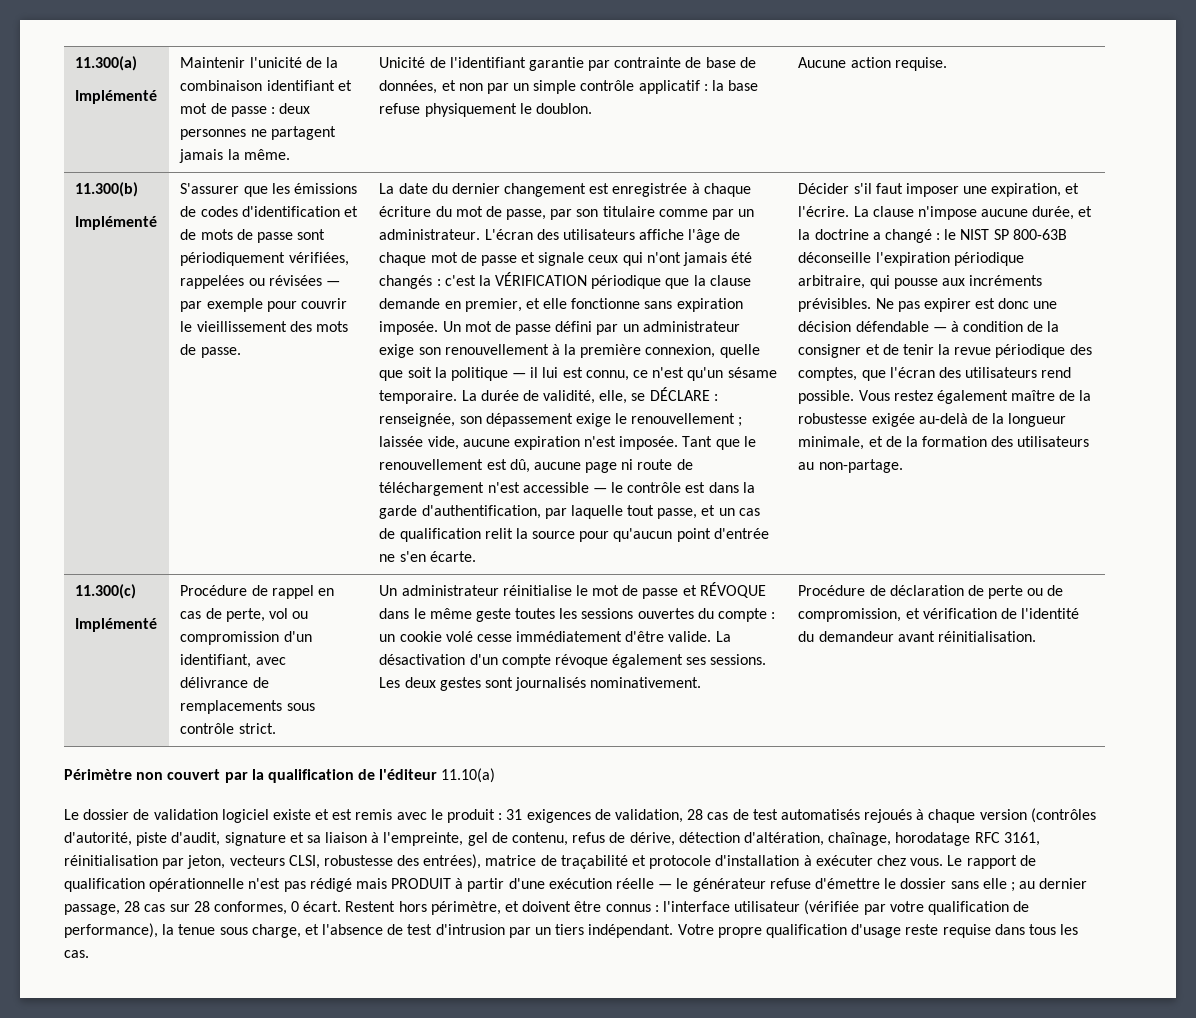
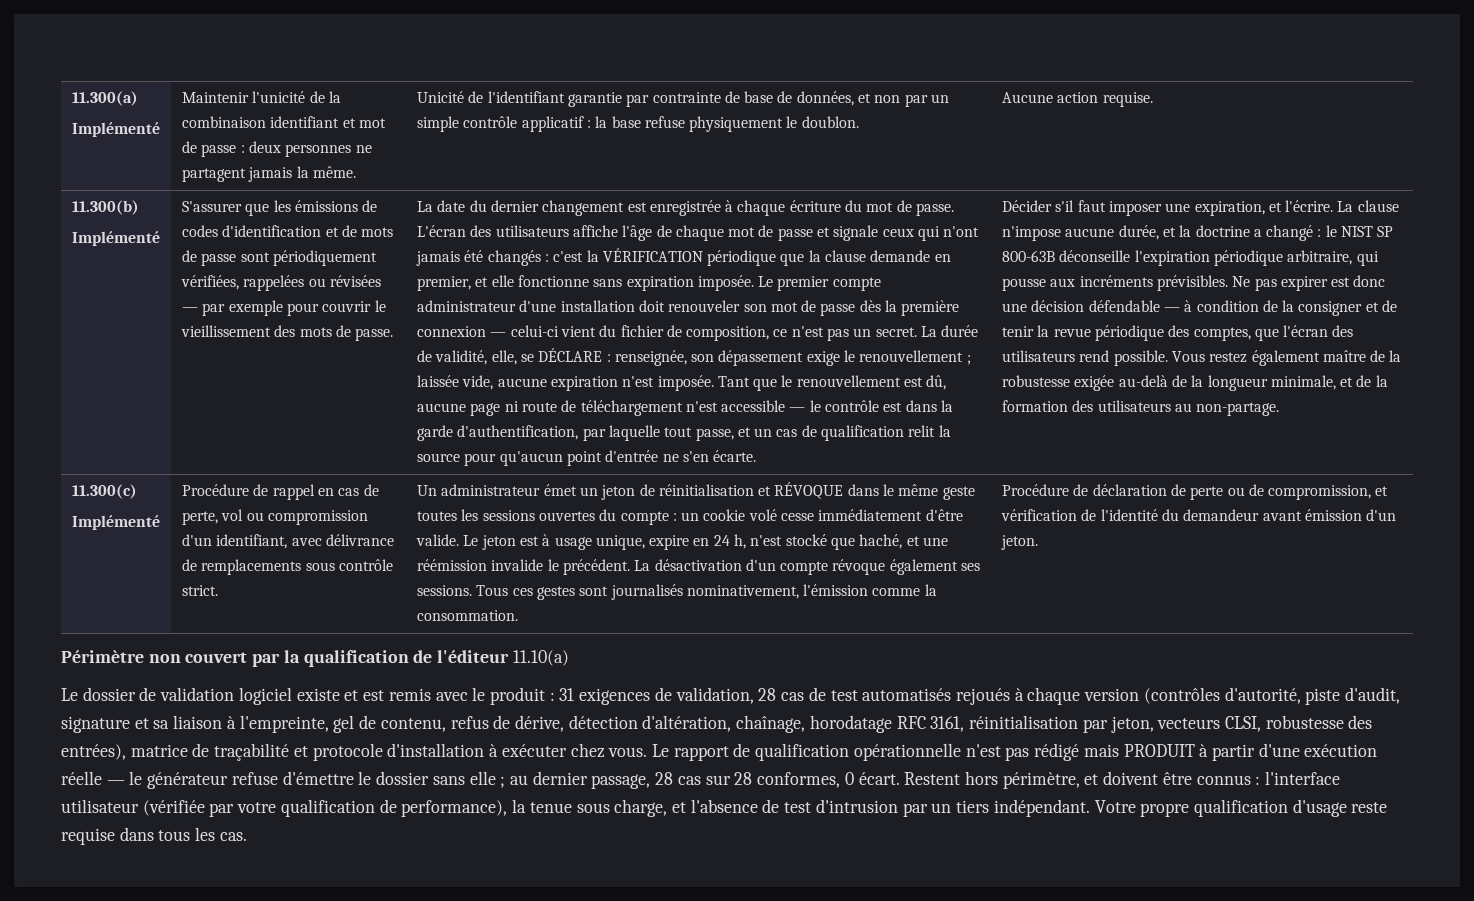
- La date du dernier changement est enregistrée à chaque écriture du mot de passe, par son titulaire comme par un administrateur.
+ La date du dernier changement est enregistrée à chaque écriture du mot de passe.
- Un mot de passe défini par un administrateur exige son renouvellement à la première connexion, quelle que soit la politique — il lui est connu, ce n'est qu'un sésame temporaire.
+ Le premier compte administrateur d'une installation doit renouveler son mot de passe dès la première connexion — celui-ci vient du fichier de composition, ce n'est pas un secret.
- Un administrateur réinitialise le mot de passe et RÉVOQUE dans le même geste toutes les sessions ouvertes du compte : un cookie volé cesse immédiatement d'être valide.
+ Un administrateur émet un jeton de réinitialisation et RÉVOQUE dans le même geste toutes les sessions ouvertes du compte : un cookie volé cesse immédiatement d'être valide.
+ Le jeton est à usage unique, expire en 24 h, n'est stocké que haché, et une réémission invalide le précédent.
- Les deux gestes sont journalisés nominativement.
+ Tous ces gestes sont journalisés nominativement, l'émission comme la consommation.
- Procédure de déclaration de perte ou de compromission, et vérification de l'identité du demandeur avant réinitialisation.
+ Procédure de déclaration de perte ou de compromission, et vérification de l'identité du demandeur avant émission d'un jeton.

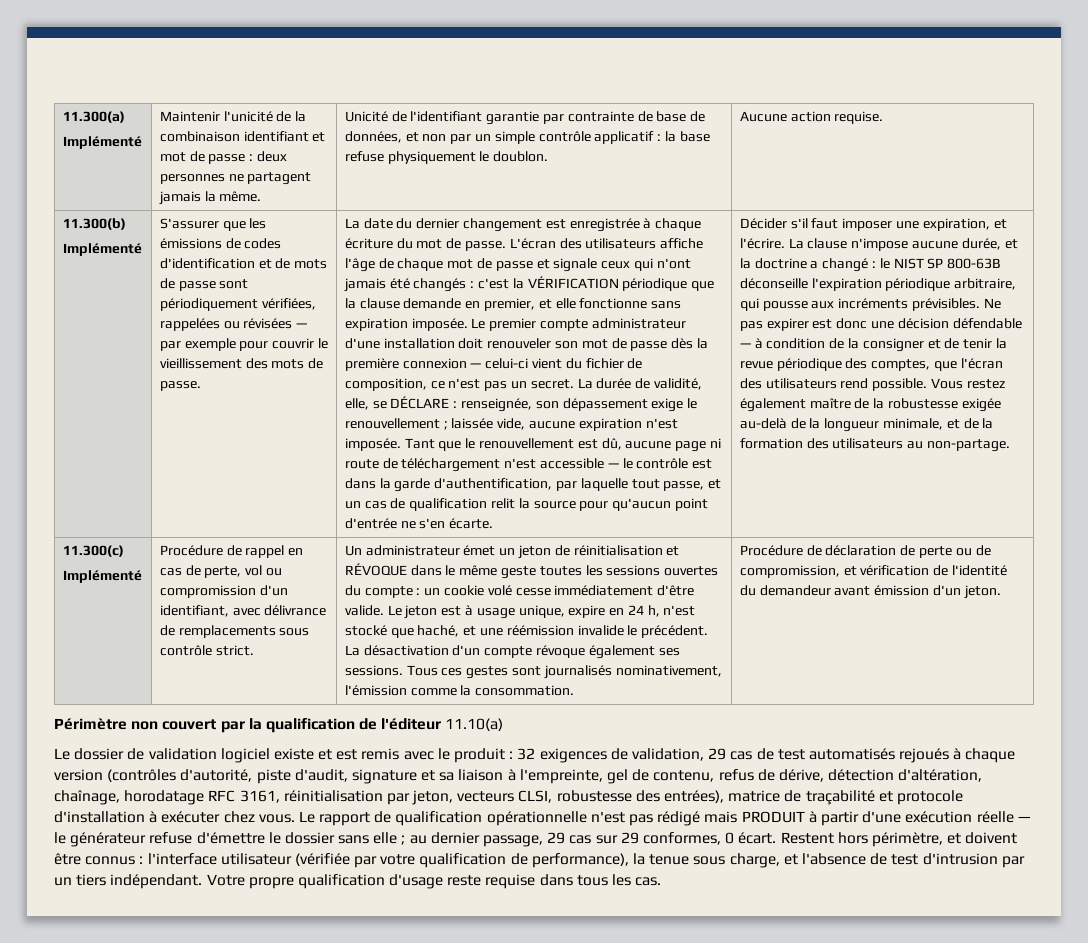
- 31 exigences de validation, 28 cas de test automatisés rejoués à chaque version (contrôles d'autorité, piste d'audit, signature et sa liaison à l'empreinte, gel de contenu, refus de dérive, détection d'altération, chaînage, horodatage RFC 3161, réinitialisation par jeton, vecteurs CLSI, robustesse des entrées), matrice de traçabilité et protocole d'installation à exécuter chez vous.
+ 32 exigences de validation, 29 cas de test automatisés rejoués à chaque version (contrôles d'autorité, piste d'audit, signature et sa liaison à l'empreinte, gel de contenu, refus de dérive, détection d'altération, chaînage, horodatage RFC 3161, réinitialisation par jeton, vecteurs CLSI, robustesse des entrées), matrice de traçabilité et protocole d'installation à exécuter chez vous.
- Le rapport de qualification opérationnelle n'est pas rédigé mais PRODUIT à partir d'une exécution réelle — le générateur refuse d'émettre le dossier sans elle ; au dernier passage, 28 cas sur 28 conformes, 0 écart.
+ Le rapport de qualification opérationnelle n'est pas rédigé mais PRODUIT à partir d'une exécution réelle — le générateur refuse d'émettre le dossier sans elle ; au dernier passage, 29 cas sur 29 conformes, 0 écart.

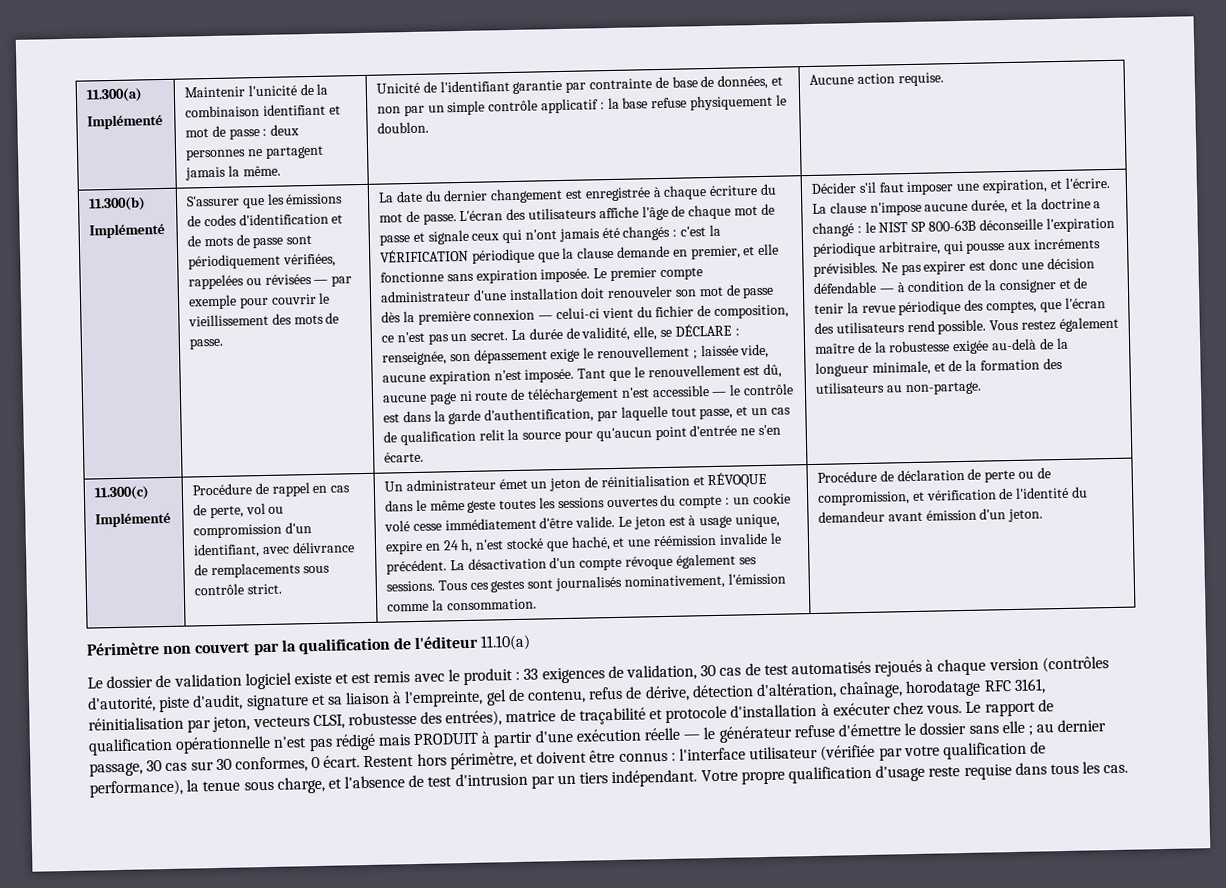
- 32 exigences de validation, 29 cas de test automatisés rejoués à chaque version (contrôles d'autorité, piste d'audit, signature et sa liaison à l'empreinte, gel de contenu, refus de dérive, détection d'altération, chaînage, horodatage RFC 3161, réinitialisation par jeton, vecteurs CLSI, robustesse des entrées), matrice de traçabilité et protocole d'installation à exécuter chez vous.
+ 33 exigences de validation, 30 cas de test automatisés rejoués à chaque version (contrôles d'autorité, piste d'audit, signature et sa liaison à l'empreinte, gel de contenu, refus de dérive, détection d'altération, chaînage, horodatage RFC 3161, réinitialisation par jeton, vecteurs CLSI, robustesse des entrées), matrice de traçabilité et protocole d'installation à exécuter chez vous.
- Le rapport de qualification opérationnelle n'est pas rédigé mais PRODUIT à partir d'une exécution réelle — le générateur refuse d'émettre le dossier sans elle ; au dernier passage, 29 cas sur 29 conformes, 0 écart.
+ Le rapport de qualification opérationnelle n'est pas rédigé mais PRODUIT à partir d'une exécution réelle — le générateur refuse d'émettre le dossier sans elle ; au dernier passage, 30 cas sur 30 conformes, 0 écart.

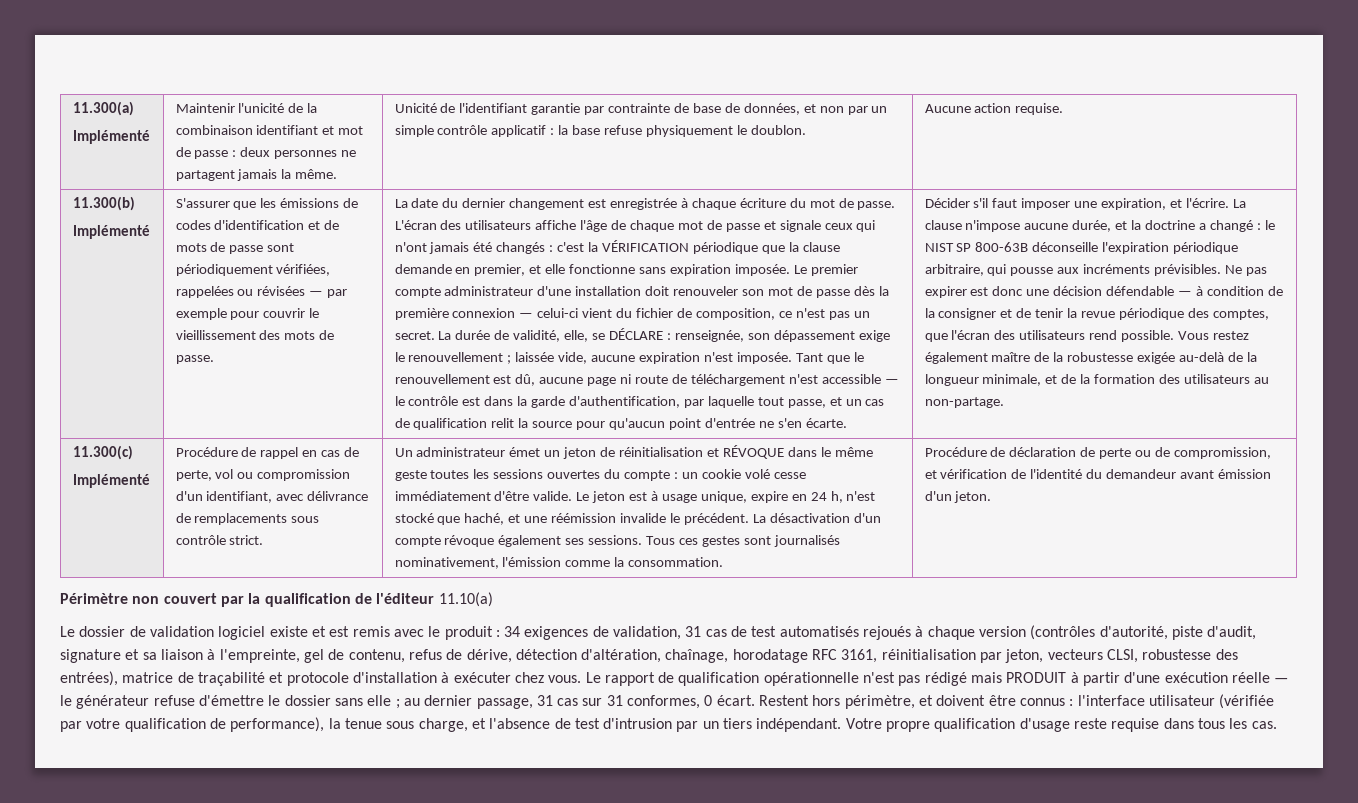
- 33 exigences de validation, 30 cas de test automatisés rejoués à chaque version (contrôles d'autorité, piste d'audit, signature et sa liaison à l'empreinte, gel de contenu, refus de dérive, détection d'altération, chaînage, horodatage RFC 3161, réinitialisation par jeton, vecteurs CLSI, robustesse des entrées), matrice de traçabilité et protocole d'installation à exécuter chez vous.
+ 34 exigences de validation, 31 cas de test automatisés rejoués à chaque version (contrôles d'autorité, piste d'audit, signature et sa liaison à l'empreinte, gel de contenu, refus de dérive, détection d'altération, chaînage, horodatage RFC 3161, réinitialisation par jeton, vecteurs CLSI, robustesse des entrées), matrice de traçabilité et protocole d'installation à exécuter chez vous.
- Le rapport de qualification opérationnelle n'est pas rédigé mais PRODUIT à partir d'une exécution réelle — le générateur refuse d'émettre le dossier sans elle ; au dernier passage, 30 cas sur 30 conformes, 0 écart.
+ Le rapport de qualification opérationnelle n'est pas rédigé mais PRODUIT à partir d'une exécution réelle — le générateur refuse d'émettre le dossier sans elle ; au dernier passage, 31 cas sur 31 conformes, 0 écart.

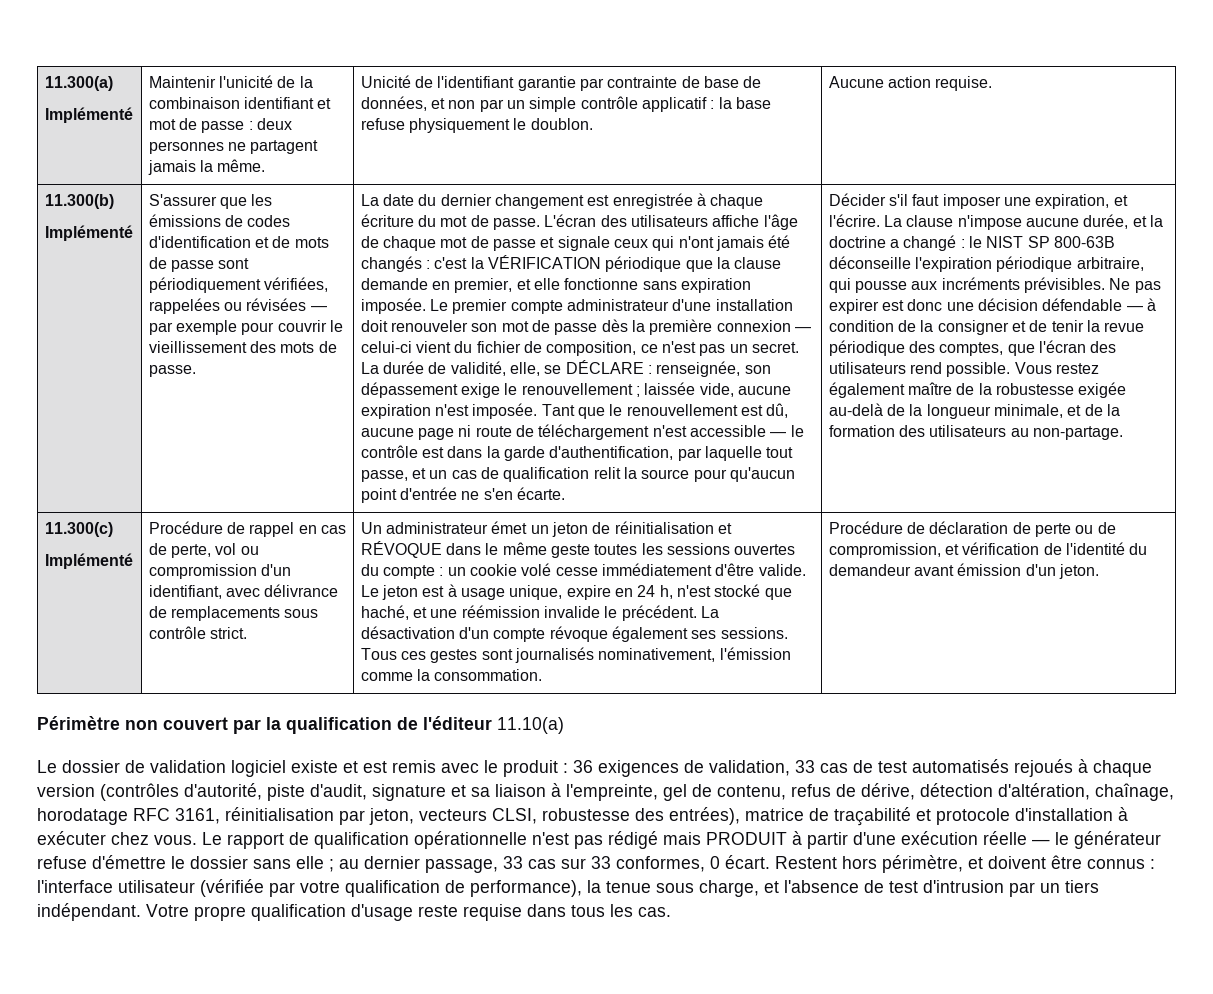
- 34 exigences de validation, 31 cas de test automatisés rejoués à chaque version (contrôles d'autorité, piste d'audit, signature et sa liaison à l'empreinte, gel de contenu, refus de dérive, détection d'altération, chaînage, horodatage RFC 3161, réinitialisation par jeton, vecteurs CLSI, robustesse des entrées), matrice de traçabilité et protocole d'installation à exécuter chez vous.
+ 36 exigences de validation, 33 cas de test automatisés rejoués à chaque version (contrôles d'autorité, piste d'audit, signature et sa liaison à l'empreinte, gel de contenu, refus de dérive, détection d'altération, chaînage, horodatage RFC 3161, réinitialisation par jeton, vecteurs CLSI, robustesse des entrées), matrice de traçabilité et protocole d'installation à exécuter chez vous.
- Le rapport de qualification opérationnelle n'est pas rédigé mais PRODUIT à partir d'une exécution réelle — le générateur refuse d'émettre le dossier sans elle ; au dernier passage, 31 cas sur 31 conformes, 0 écart.
+ Le rapport de qualification opérationnelle n'est pas rédigé mais PRODUIT à partir d'une exécution réelle — le générateur refuse d'émettre le dossier sans elle ; au dernier passage, 33 cas sur 33 conformes, 0 écart.

